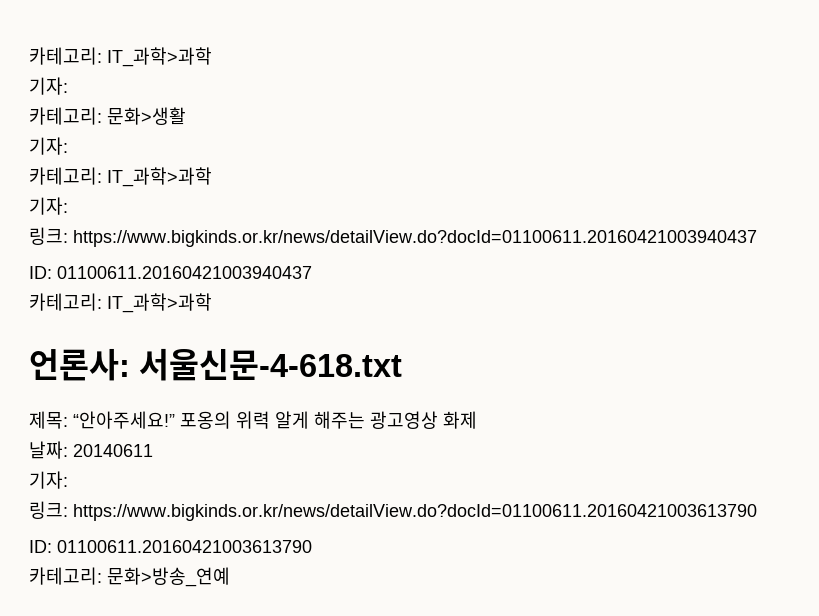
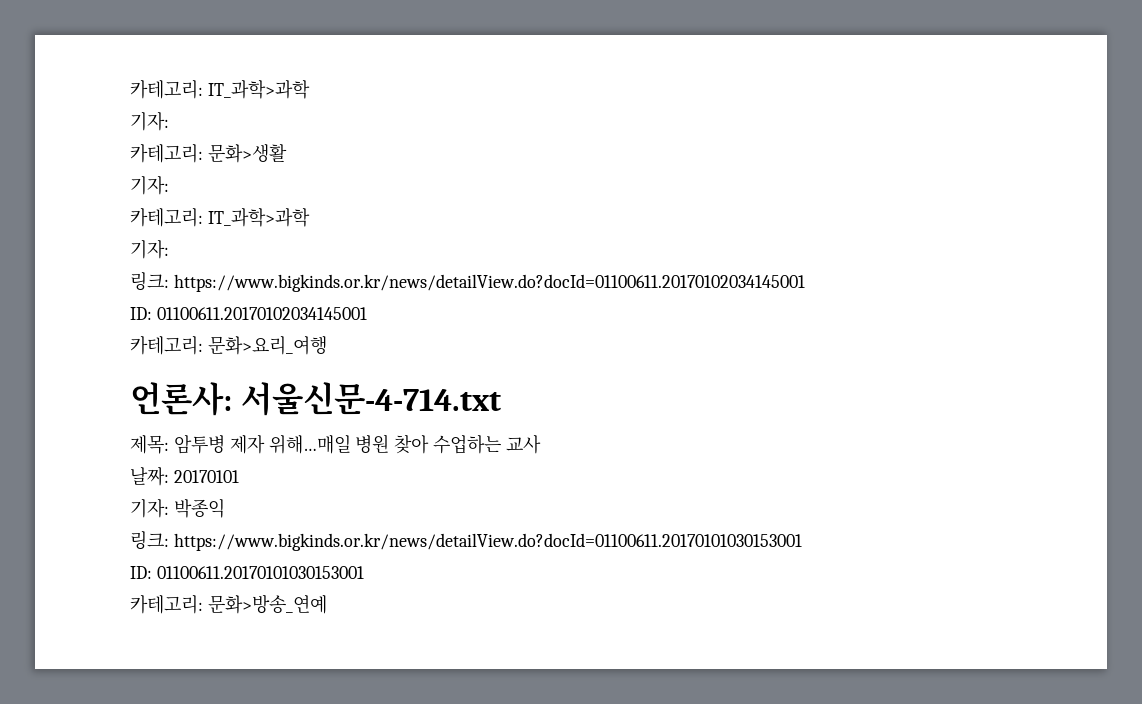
- 링크: https://www.bigkinds.or.kr/news/detailView.do?docId=01100611.20160421003940437
- ID: 01100611.20160421003940437
- 카테고리: IT_과학>과학
+ 링크: https://www.bigkinds.or.kr/news/detailView.do?docId=01100611.20170102034145001
+ ID: 01100611.20170102034145001
+ 카테고리: 문화>요리_여행
- 언론사: 서울신문-4-618.txt
+ 언론사: 서울신문-4-714.txt
- 제목: “안아주세요!” 포옹의 위력 알게 해주는 광고영상 화제
+ 제목: 암투병 제자 위해…매일 병원 찾아 수업하는 교사
- 날짜: 20140611
- 기자:
- 링크: https://www.bigkinds.or.kr/news/detailView.do?docId=01100611.20160421003613790
- ID: 01100611.20160421003613790
+ 날짜: 20170101
+ 기자: 박종익
+ 링크: https://www.bigkinds.or.kr/news/detailView.do?docId=01100611.20170101030153001
+ ID: 01100611.20170101030153001

